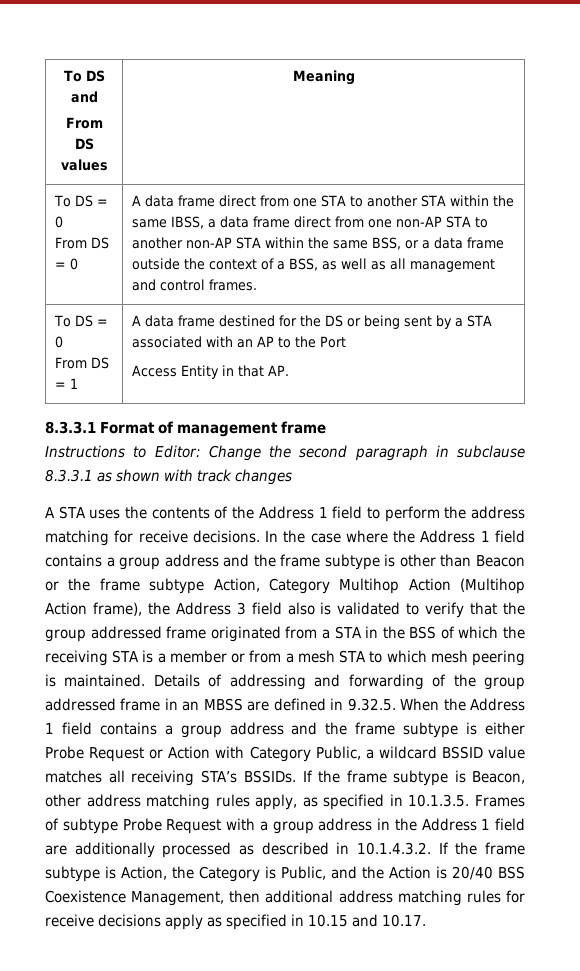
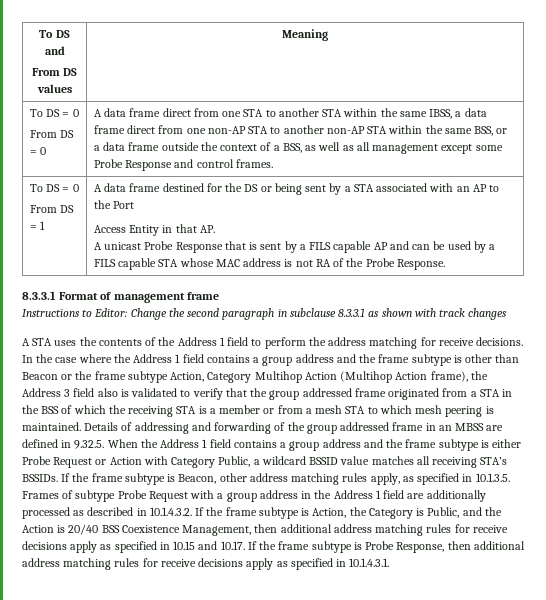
- A data frame direct from one STA to another STA within the same IBSS, a data frame direct from one non-AP STA to another non-AP STA within the same BSS, or a data frame outside the context of a BSS, as well as all management and control frames.
+ A data frame direct from one STA to another STA within the same IBSS, a data frame direct from one non-AP STA to another non-AP STA within the same BSS, or a data frame outside the context of a BSS, as well as all management except some Probe Response and control frames.
+ A unicast Probe Response that is sent by a FILS capable AP and can be used by a FILS capable STA whose MAC address is not RA of the Probe Response.
- If the frame subtype is Beacon, other address matching rules apply, as specified in 10.1.3.5. Frames of subtype Probe Request with a group address in the Address 1 field are additionally processed as described in 10.1.4.3.2. If the frame subtype is Action, the Category is Public, and the Action is 20/40 BSS Coexistence Management, then additional address matching rules for receive decisions apply as specified in 10.15 and 10.17.
+ If the frame subtype is Beacon, other address matching rules apply, as specified in 10.1.3.5. Frames of subtype Probe Request with a group address in the Address 1 field are additionally processed as described in 10.1.4.3.2. If the frame subtype is Action, the Category is Public, and the Action is 20/40 BSS Coexistence Management, then additional address matching rules for receive decisions apply as specified in 10.15 and 10.17. If the frame subtype is Probe Response, then additional address matching rules for receive decisions apply as specified in 10.1.4.3.1.

